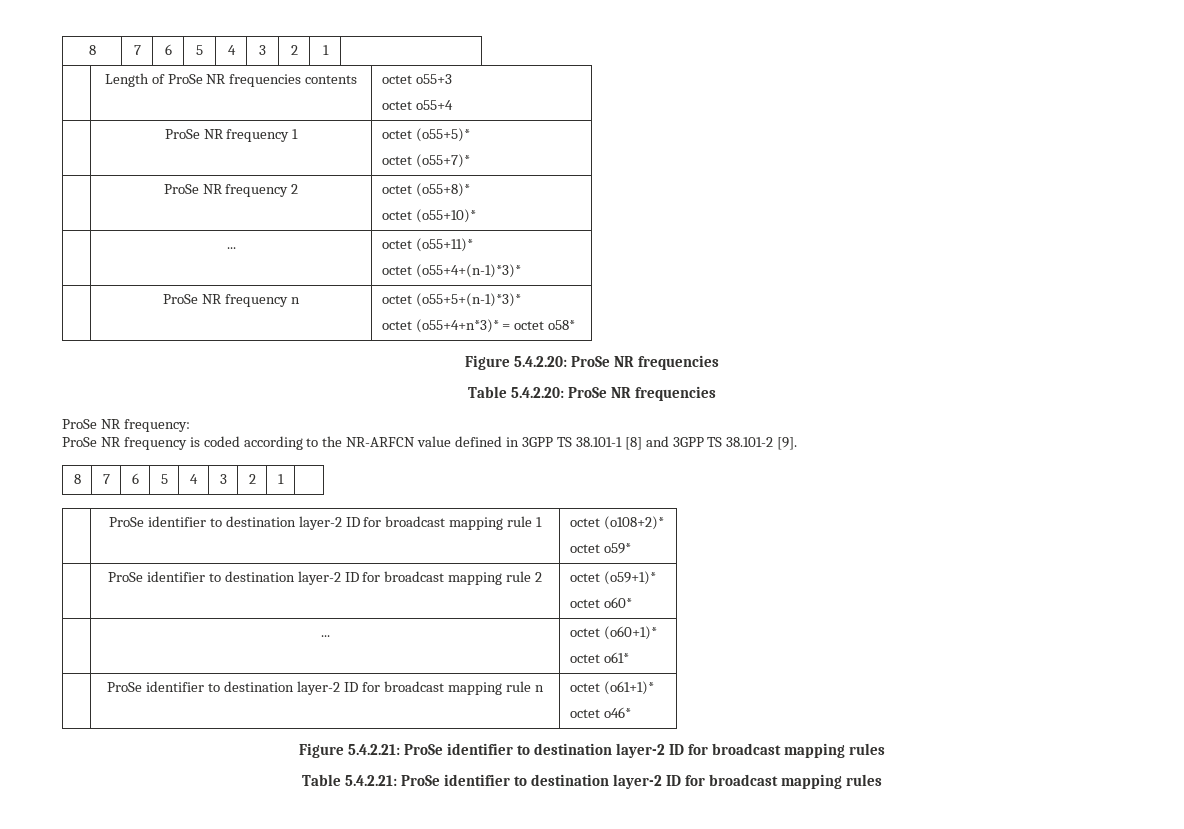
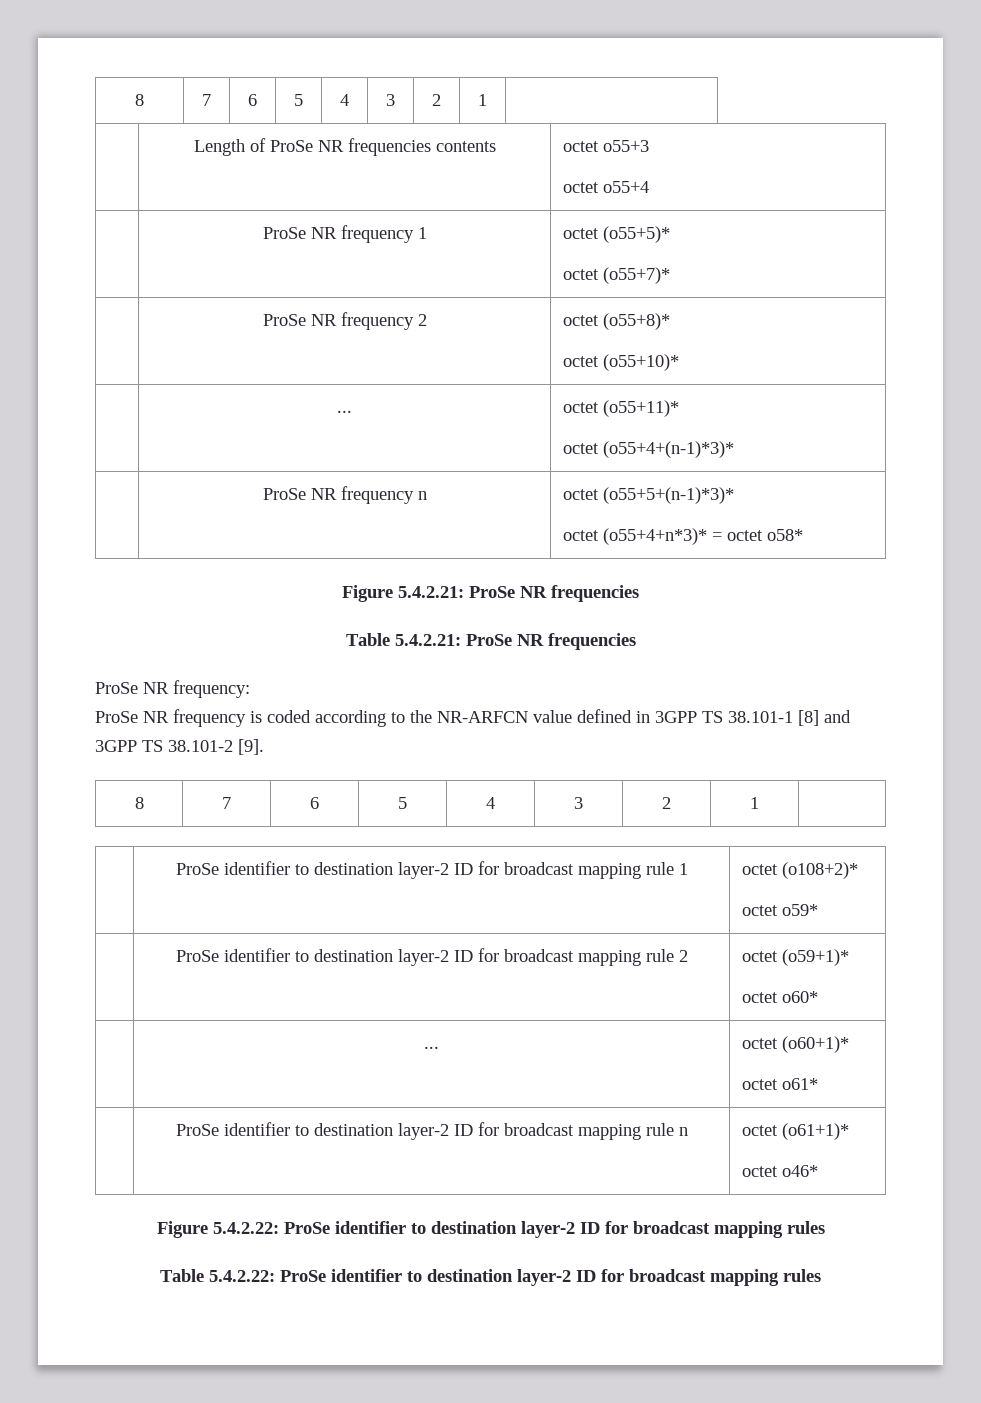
- Figure 5.4.2.20: ProSe NR frequencies
+ Figure 5.4.2.21: ProSe NR frequencies
- Table 5.4.2.20: ProSe NR frequencies
+ Table 5.4.2.21: ProSe NR frequencies
- Figure 5.4.2.21: ProSe identifier to destination layer-2 ID for broadcast mapping rules
+ Figure 5.4.2.22: ProSe identifier to destination layer-2 ID for broadcast mapping rules
- Table 5.4.2.21: ProSe identifier to destination layer-2 ID for broadcast mapping rules
+ Table 5.4.2.22: ProSe identifier to destination layer-2 ID for broadcast mapping rules

